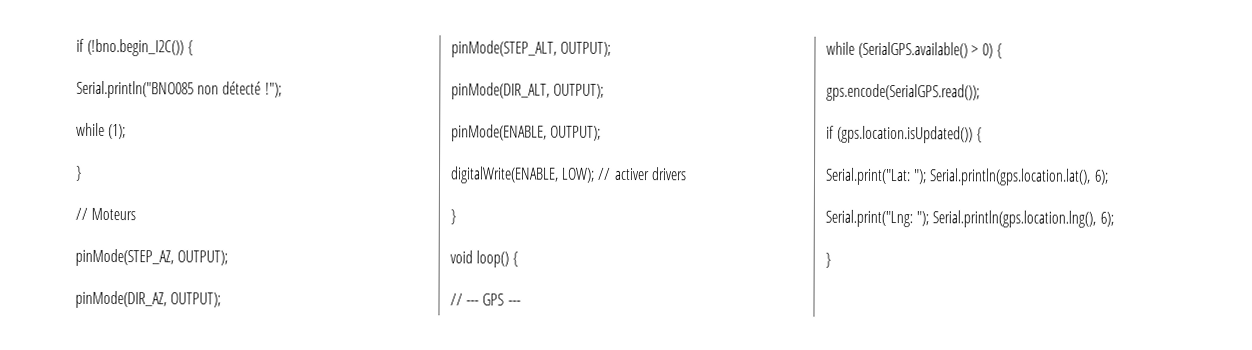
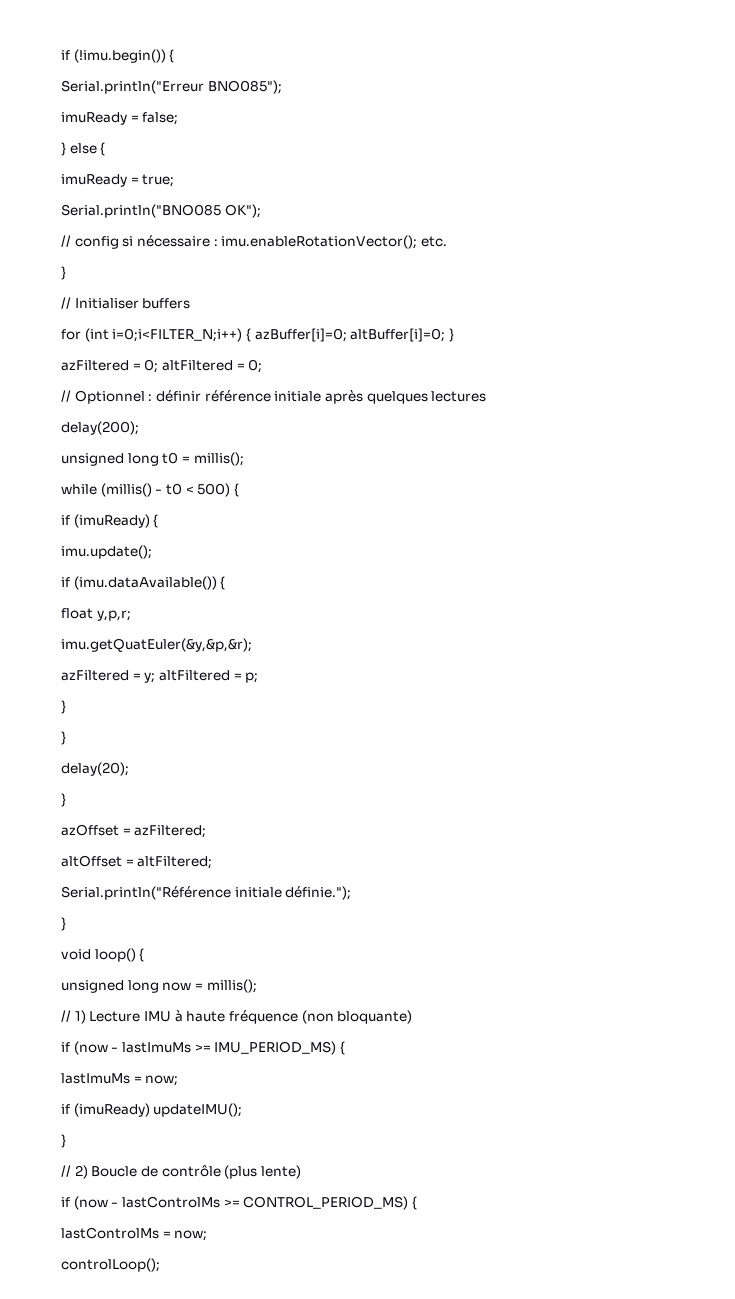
- if (!bno.begin_I2C()) {
- Serial.println("BNO085 non détecté !");
- while (1);
+ if (!imu.begin()) {
+ Serial.println("Erreur BNO085");
+ imuReady = false;
+ } else {
+ imuReady = true;
+ Serial.println("BNO085 OK");
+ // config si nécessaire : imu.enableRotationVector(); etc.
  }
- // Moteurs
- pinMode(STEP_AZ, OUTPUT);
- pinMode(DIR_AZ, OUTPUT);
- pinMode(STEP_ALT, OUTPUT);
- pinMode(DIR_ALT, OUTPUT);
- pinMode(ENABLE, OUTPUT);
- digitalWrite(ENABLE, LOW); // activer drivers
+ // Initialiser buffers
+ for (int i=0;i<FILTER_N;i++) { azBuffer[i]=0; altBuffer[i]=0; }
+ azFiltered = 0; altFiltered = 0;
+ // Optionnel : définir référence initiale après quelques lectures
+ delay(200);
+ unsigned long t0 = millis();
+ while (millis() - t0 < 500) {
+ if (imuReady) {
+ imu.update();
+ if (imu.dataAvailable()) {
+ float y,p,r;
+ imu.getQuatEuler(&y,&p,&r);
+ azFiltered = y; altFiltered = p;
+ }
+ }
+ delay(20);
+ }
+ azOffset = azFiltered;
+ altOffset = altFiltered;
+ Serial.println("Référence initiale définie.");
  }
  void loop() {
- // --- GPS ---
- while (SerialGPS.available() > 0) {
- gps.encode(SerialGPS.read());
- if (gps.location.isUpdated()) {
- Serial.print("Lat: "); Serial.println(gps.location.lat(), 6);
- Serial.print("Lng: "); Serial.println(gps.location.lng(), 6);
+ unsigned long now = millis();
+ // 1) Lecture IMU à haute fréquence (non bloquante)
+ if (now - lastImuMs >= IMU_PERIOD_MS) {
+ lastImuMs = now;
+ if (imuReady) updateIMU();
  }
+ // 2) Boucle de contrôle (plus lente)
+ if (now - lastControlMs >= CONTROL_PERIOD_MS) {
+ lastControlMs = now;
+ controlLoop();

